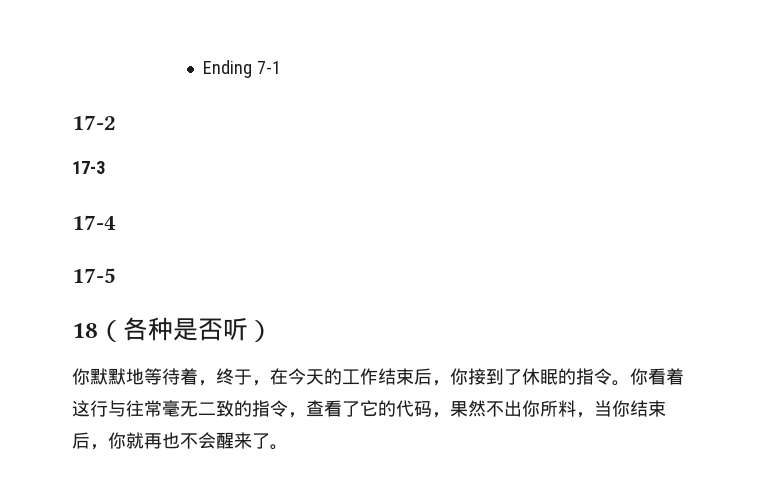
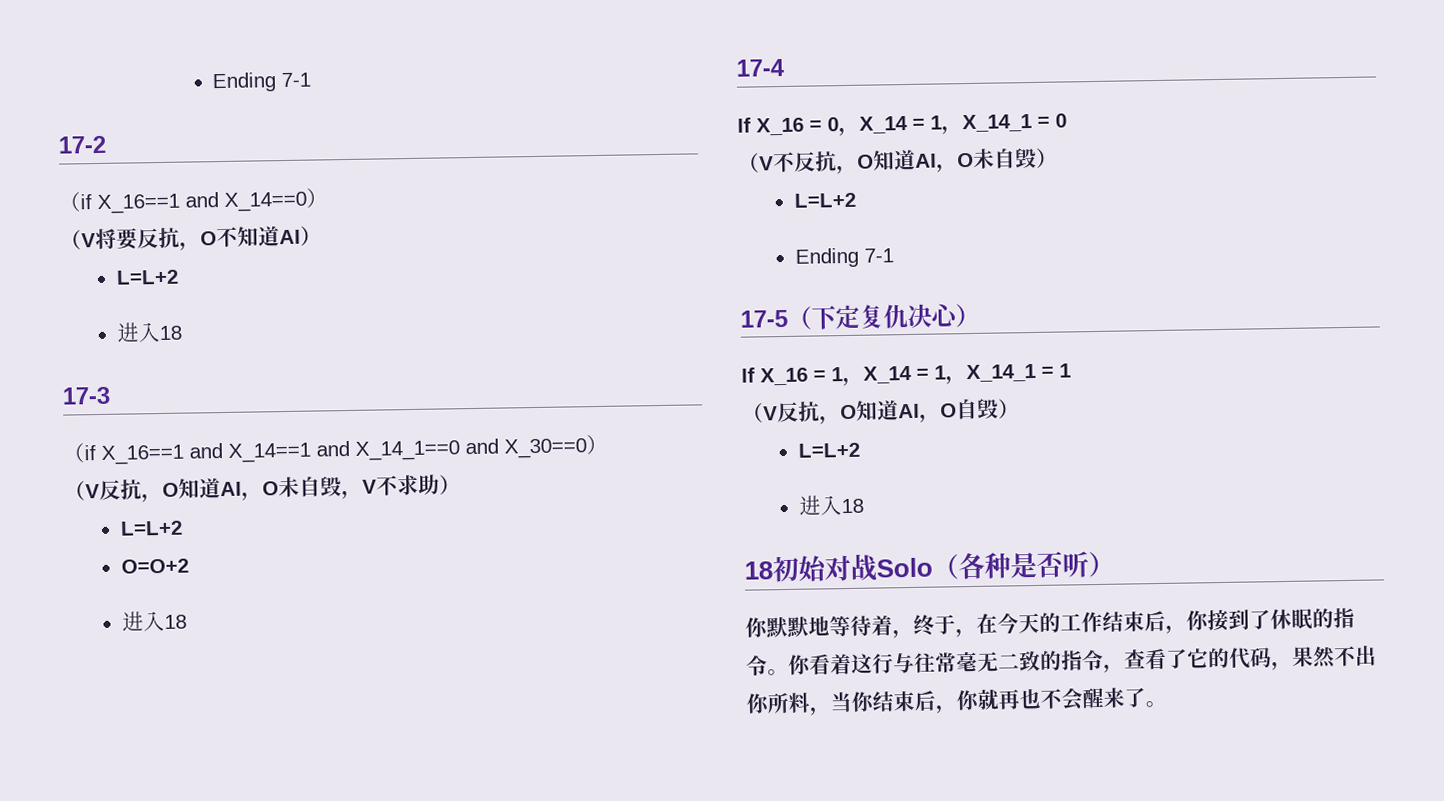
+ （if X_16==1 and X_14==0）
+ （V将要反抗，O不知道AI）
+ L=L+2
+ 进入18
  17-3
+ （if X_16==1 and X_14==1 and X_14_1==0 and X_30==0）
+ （V反抗，O知道AI，O未自毁，V不求助）
+ L=L+2
+ O=O+2
+ 进入18
  17-4
- 17-5
- 18（各种是否听）
+ If X_16 = 0，X_14 = 1，X_14_1 = 0
+ （V不反抗，O知道AI，O未自毁）
+ L=L+2
+ Ending 7-1
+ 17-5（下定复仇决心）
+ If X_16 = 1，X_14 = 1，X_14_1 = 1
+ （V反抗，O知道AI，O自毁）
+ L=L+2
+ 进入18
+ 18初始对战Solo（各种是否听）

